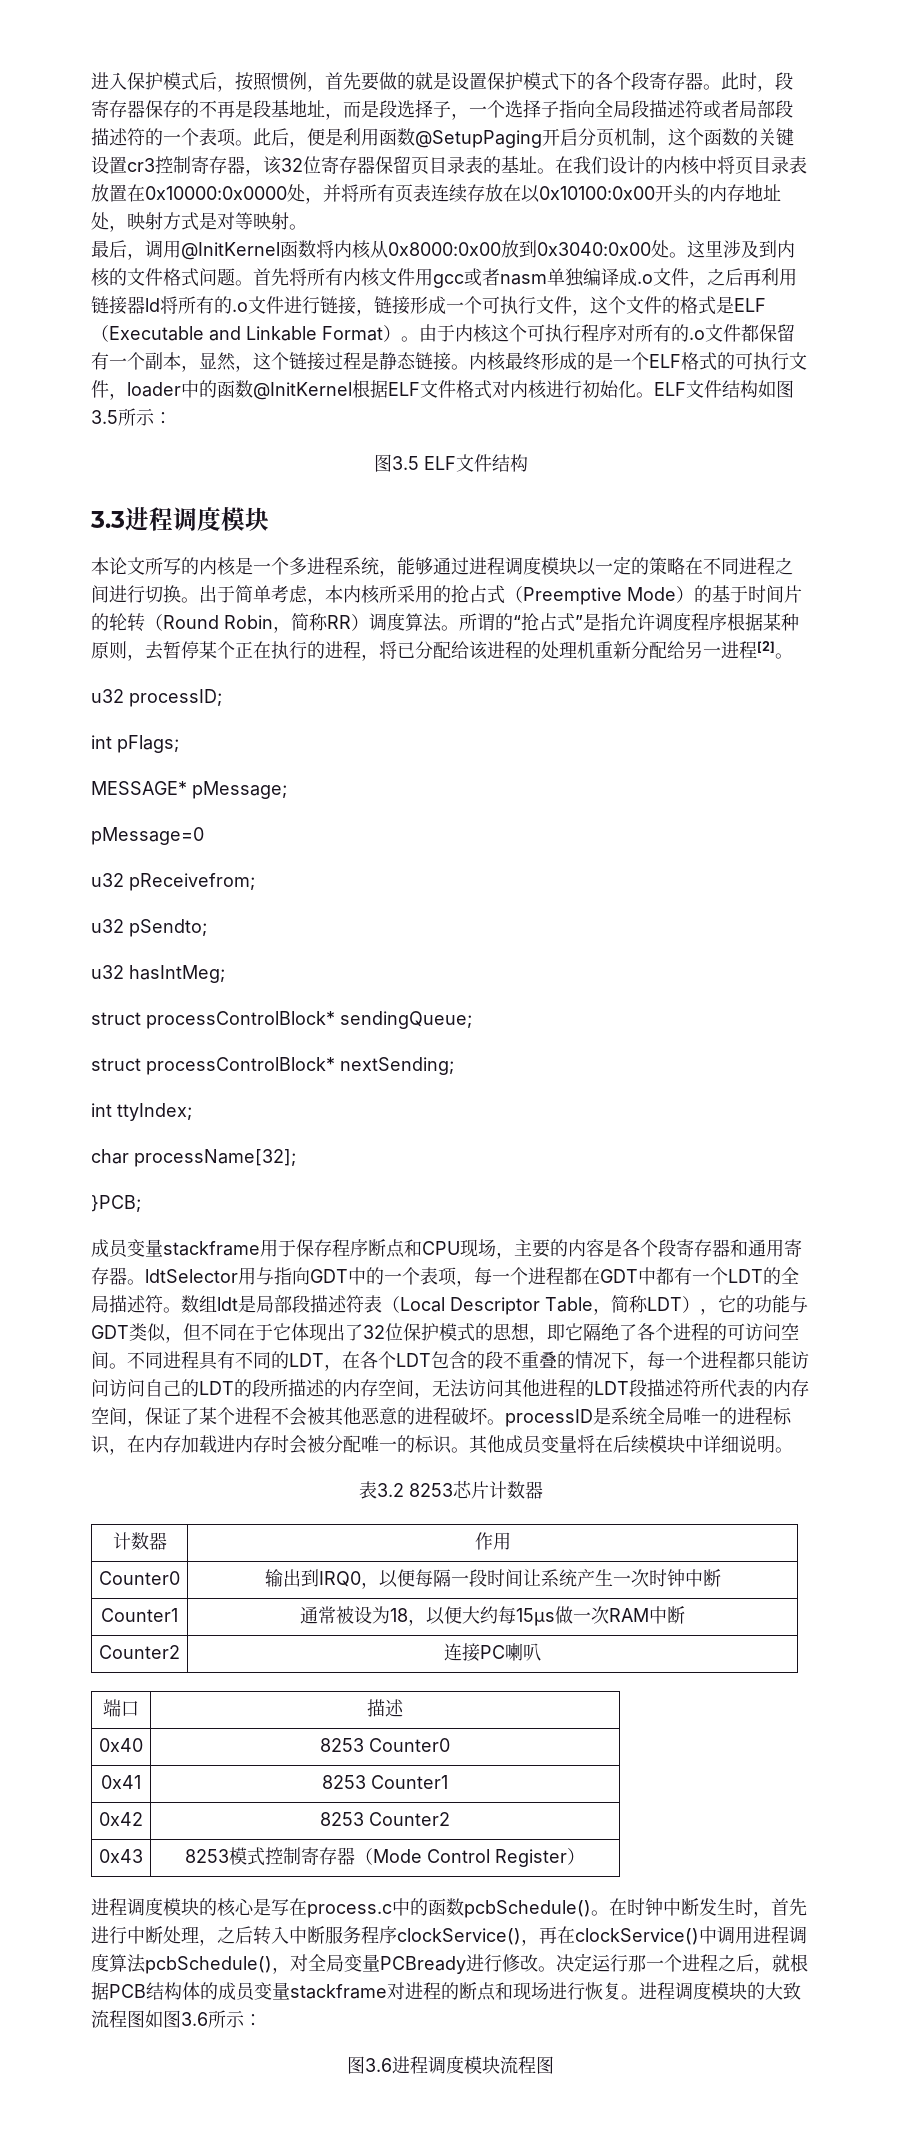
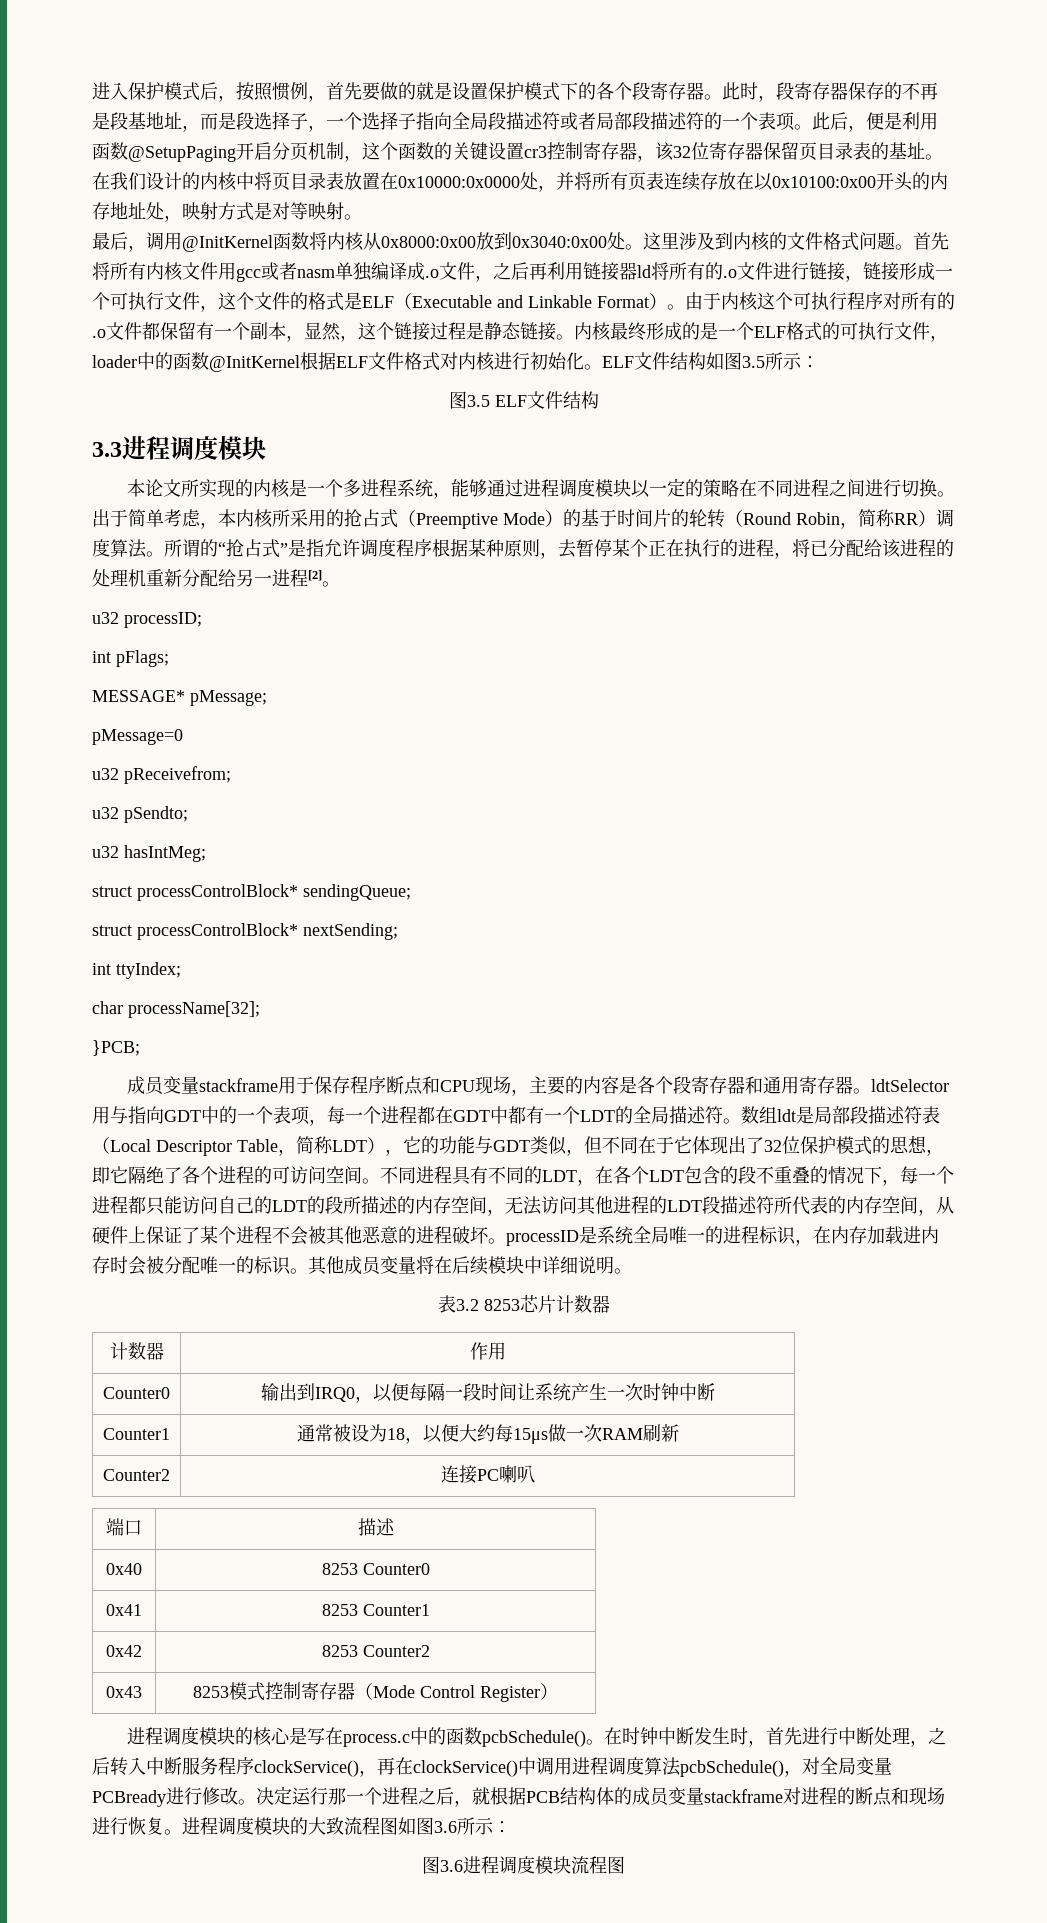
- 本论文所写的内核是一个多进程系统，能够通过进程调度模块以一定的策略在不同进程之间进行切换。
+ 本论文所实现的内核是一个多进程系统，能够通过进程调度模块以一定的策略在不同进程之间进行切换。
- 不同进程具有不同的LDT，在各个LDT包含的段不重叠的情况下，每一个进程都只能访问访问自己的LDT的段所描述的内存空间，无法访问其他进程的LDT段描述符所代表的内存空间，保证了某个进程不会被其他恶意的进程破坏。processID是系统全局唯一的进程标识，在内存加载进内存时会被分配唯一的标识。
+ 不同进程具有不同的LDT，在各个LDT包含的段不重叠的情况下，每一个进程都只能访问自己的LDT的段所描述的内存空间，无法访问其他进程的LDT段描述符所代表的内存空间，从硬件上保证了某个进程不会被其他恶意的进程破坏。processID是系统全局唯一的进程标识，在内存加载进内存时会被分配唯一的标识。
- Counter1 | 通常被设为18，以便大约每15μs做一次RAM中断
+ Counter1 | 通常被设为18，以便大约每15μs做一次RAM刷新

